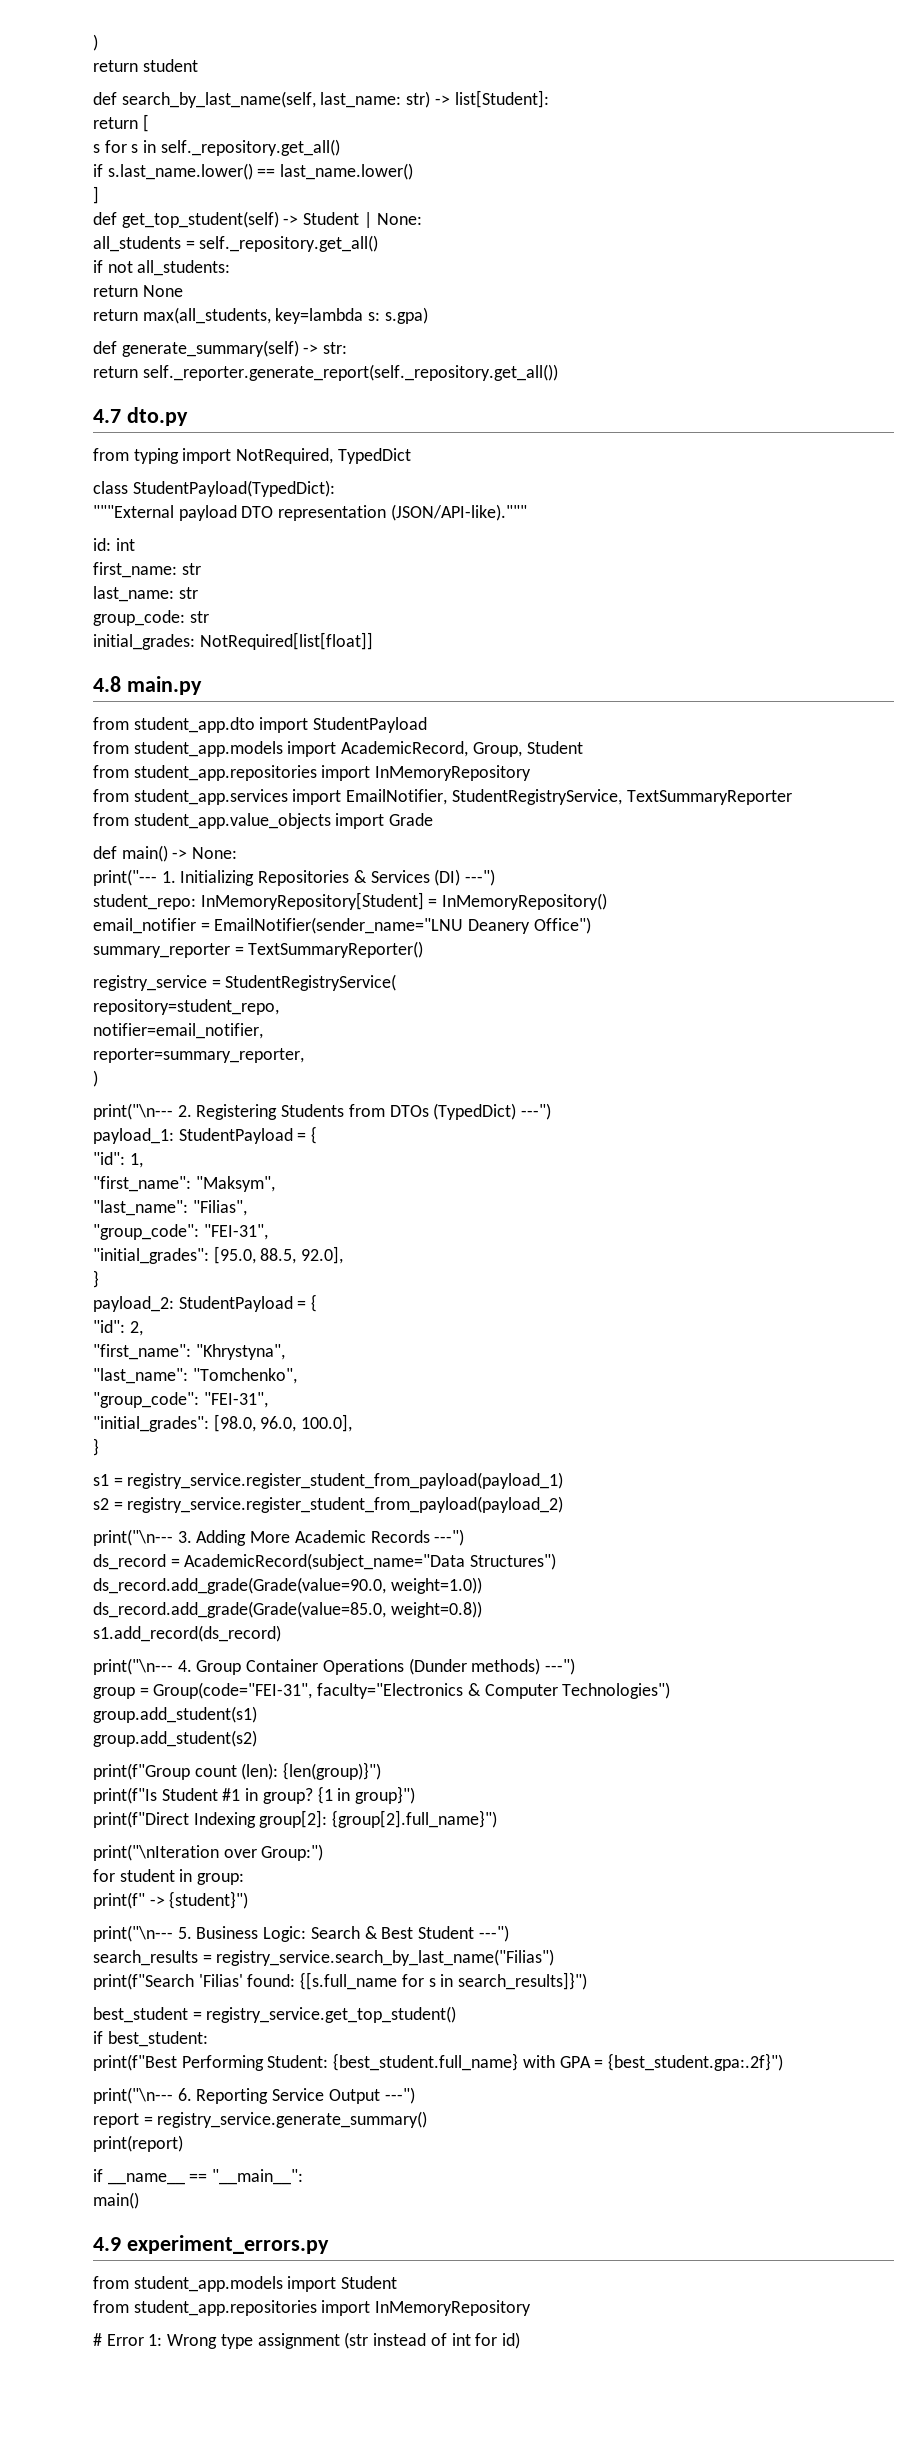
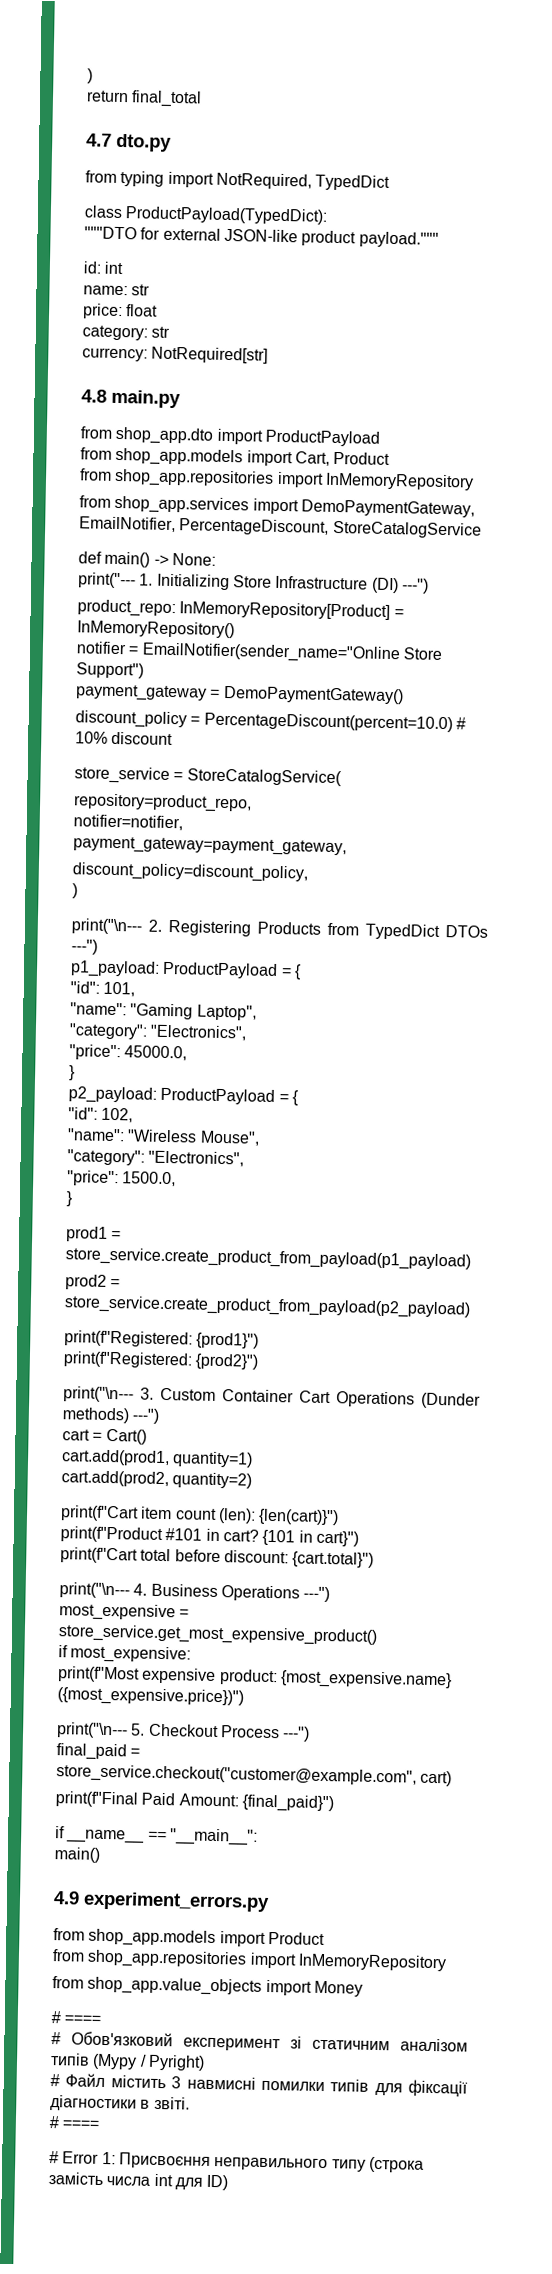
- return student
- def search_by_last_name(self, last_name: str) -> list[Student]:
- return [
- s for s in self._repository.get_all()
- if s.last_name.lower() == last_name.lower()
- ]
- def get_top_student(self) -> Student | None:
- all_students = self._repository.get_all()
- if not all_students:
- return None
- return max(all_students, key=lambda s: s.gpa)
- def generate_summary(self) -> str:
- return self._reporter.generate_report(self._repository.get_all())
+ return final_total
- class StudentPayload(TypedDict):
- """External payload DTO representation (JSON/API-like)."""
+ class ProductPayload(TypedDict):
+ """DTO for external JSON-like product payload."""
- first_name: str
- last_name: str
- group_code: str
- initial_grades: NotRequired[list[float]]
+ name: str
+ price: float
+ category: str
+ currency: NotRequired[str]
  4.8 main.py
- from student_app.dto import StudentPayload
- from student_app.models import AcademicRecord, Group, Student
- from student_app.repositories import InMemoryRepository
- from student_app.services import EmailNotifier, StudentRegistryService, TextSummaryReporter
- from student_app.value_objects import Grade
+ from shop_app.dto import ProductPayload
+ from shop_app.models import Cart, Product
+ from shop_app.repositories import InMemoryRepository
+ from shop_app.services import DemoPaymentGateway, EmailNotifier, PercentageDiscount, StoreCatalogService
- print("--- 1. Initializing Repositories & Services (DI) ---")
+ print("--- 1. Initializing Store Infrastructure (DI) ---")
- student_repo: InMemoryRepository[Student] = InMemoryRepository()
+ product_repo: InMemoryRepository[Product] = InMemoryRepository()
- email_notifier = EmailNotifier(sender_name="LNU Deanery Office")
- summary_reporter = TextSummaryReporter()
- registry_service = StudentRegistryService(
- repository=student_repo,
- notifier=email_notifier,
- reporter=summary_reporter,
+ notifier = EmailNotifier(sender_name="Online Store Support")
+ payment_gateway = DemoPaymentGateway()
+ discount_policy = PercentageDiscount(percent=10.0) # 10% discount
+ store_service = StoreCatalogService(
+ repository=product_repo,
+ notifier=notifier,
+ payment_gateway=payment_gateway,
+ discount_policy=discount_policy,
- print("\n--- 2. Registering Students from DTOs (TypedDict) ---")
- payload_1: StudentPayload = {
- "id": 1,
- "first_name": "Maksym",
- "last_name": "Filias",
- "group_code": "FEI-31",
- "initial_grades": [95.0, 88.5, 92.0],
+ print("\n--- 2. Registering Products from TypedDict DTOs ---")
+ p1_payload: ProductPayload = {
+ "id": 101,
+ "name": "Gaming Laptop",
+ "category": "Electronics",
+ "price": 45000.0,
  }
- payload_2: StudentPayload = {
- "id": 2,
- "first_name": "Khrystyna",
- "last_name": "Tomchenko",
- "group_code": "FEI-31",
- "initial_grades": [98.0, 96.0, 100.0],
+ p2_payload: ProductPayload = {
+ "id": 102,
+ "name": "Wireless Mouse",
+ "category": "Electronics",
+ "price": 1500.0,
  }
- s1 = registry_service.register_student_from_payload(payload_1)
- s2 = registry_service.register_student_from_payload(payload_2)
- print("\n--- 3. Adding More Academic Records ---")
- ds_record = AcademicRecord(subject_name="Data Structures")
- ds_record.add_grade(Grade(value=90.0, weight=1.0))
- ds_record.add_grade(Grade(value=85.0, weight=0.8))
- s1.add_record(ds_record)
- print("\n--- 4. Group Container Operations (Dunder methods) ---")
- group = Group(code="FEI-31", faculty="Electronics & Computer Technologies")
- group.add_student(s1)
- group.add_student(s2)
- print(f"Group count (len): {len(group)}")
- print(f"Is Student #1 in group? {1 in group}")
- print(f"Direct Indexing group[2]: {group[2].full_name}")
- print("\nIteration over Group:")
- for student in group:
- print(f" -> {student}")
- print("\n--- 5. Business Logic: Search & Best Student ---")
- search_results = registry_service.search_by_last_name("Filias")
- print(f"Search 'Filias' found: {[s.full_name for s in search_results]}")
- best_student = registry_service.get_top_student()
- if best_student:
- print(f"Best Performing Student: {best_student.full_name} with GPA = {best_student.gpa:.2f}")
- print("\n--- 6. Reporting Service Output ---")
- report = registry_service.generate_summary()
- print(report)
+ prod1 = store_service.create_product_from_payload(p1_payload)
+ prod2 = store_service.create_product_from_payload(p2_payload)
+ print(f"Registered: {prod1}")
+ print(f"Registered: {prod2}")
+ print("\n--- 3. Custom Container Cart Operations (Dunder methods) ---")
+ cart = Cart()
+ cart.add(prod1, quantity=1)
+ cart.add(prod2, quantity=2)
+ print(f"Cart item count (len): {len(cart)}")
+ print(f"Product #101 in cart? {101 in cart}")
+ print(f"Cart total before discount: {cart.total}")
+ print("\n--- 4. Business Operations ---")
+ most_expensive = store_service.get_most_expensive_product()
+ if most_expensive:
+ print(f"Most expensive product: {most_expensive.name} ({most_expensive.price})")
+ print("\n--- 5. Checkout Process ---")
+ final_paid = store_service.checkout("customer@example.com", cart)
+ print(f"Final Paid Amount: {final_paid}")
- from student_app.models import Student
- from student_app.repositories import InMemoryRepository
- # Error 1: Wrong type assignment (str instead of int for id)
+ from shop_app.models import Product
+ from shop_app.repositories import InMemoryRepository
+ from shop_app.value_objects import Money
+ # ====
+ # Обов'язковий експеримент зі статичним аналізом типів (Mypy / Pyright)
+ # Файл містить 3 навмисні помилки типів для фіксації діагностики в звіті.
+ # ====
+ # Error 1: Присвоєння неправильного типу (строка замість числа int для ID)

